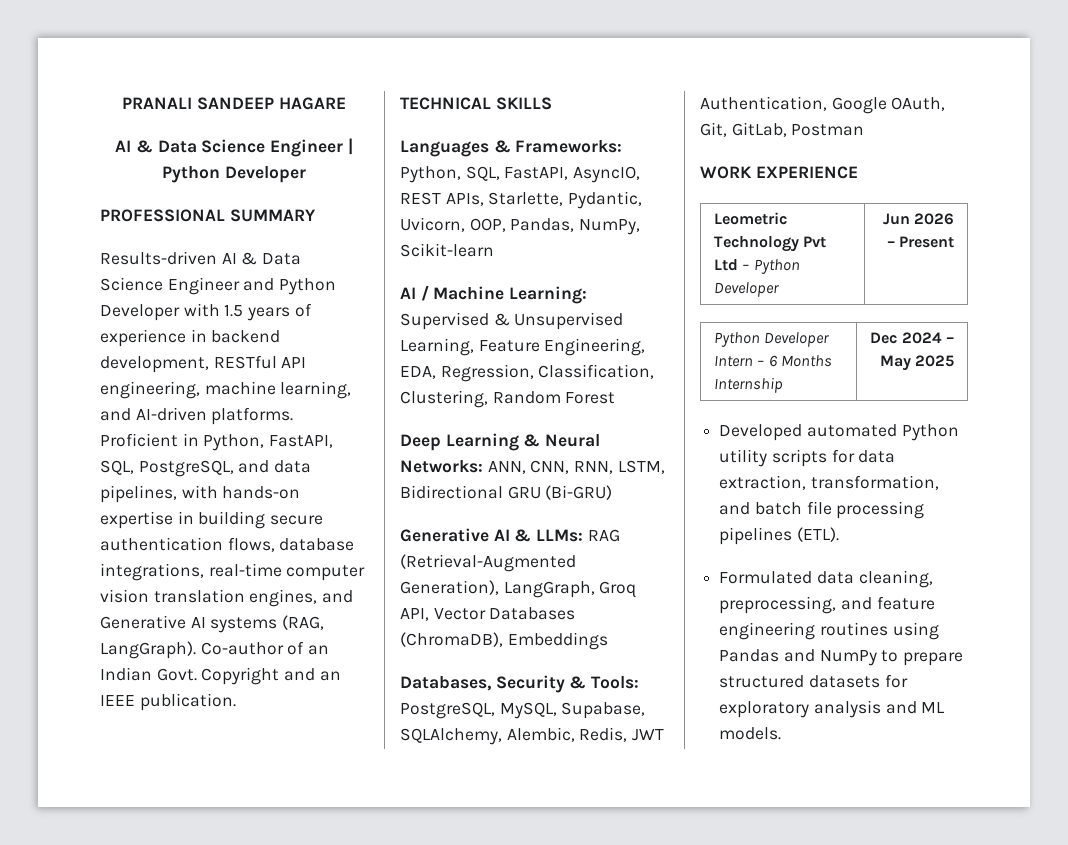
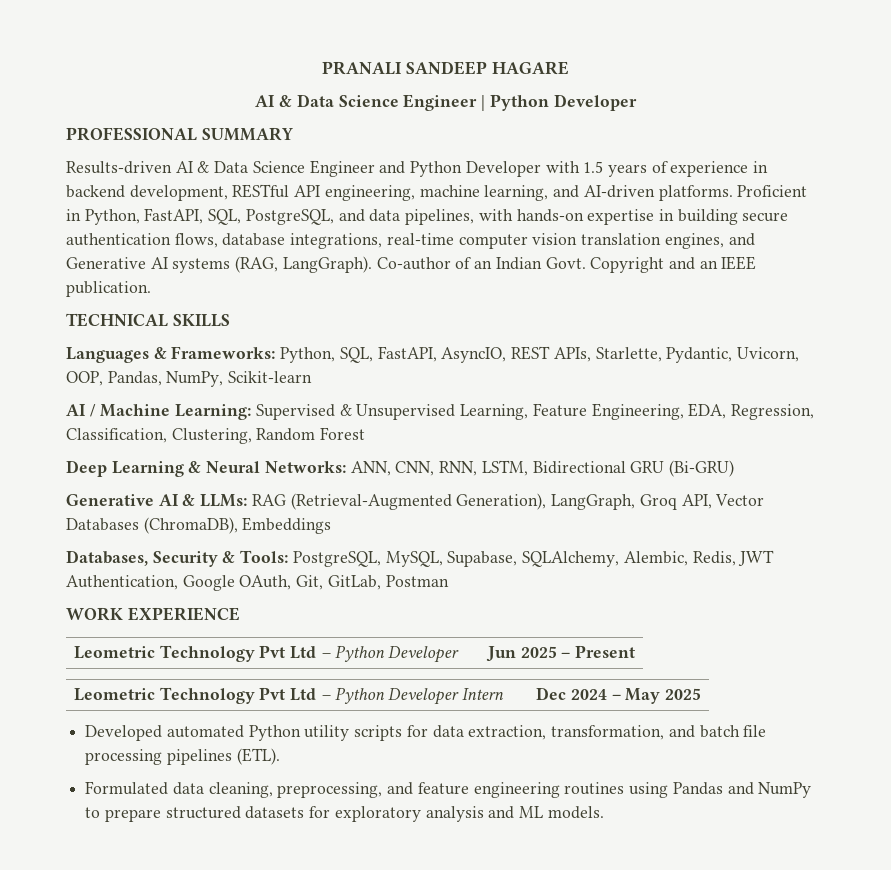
- Leometric Technology Pvt Ltd – Python Developer | Jun 2026 – Present
+ Leometric Technology Pvt Ltd – Python Developer | Jun 2025 – Present
- Python Developer Intern – 6 Months Internship | Dec 2024 – May 2025
+ Leometric Technology Pvt Ltd – Python Developer Intern | Dec 2024 – May 2025

